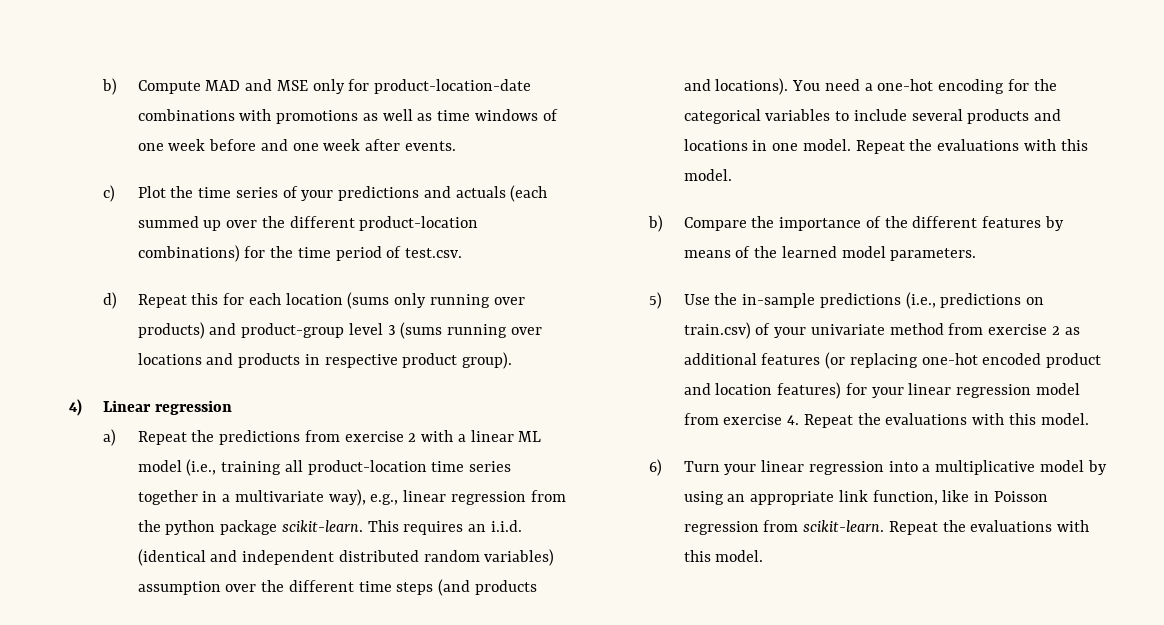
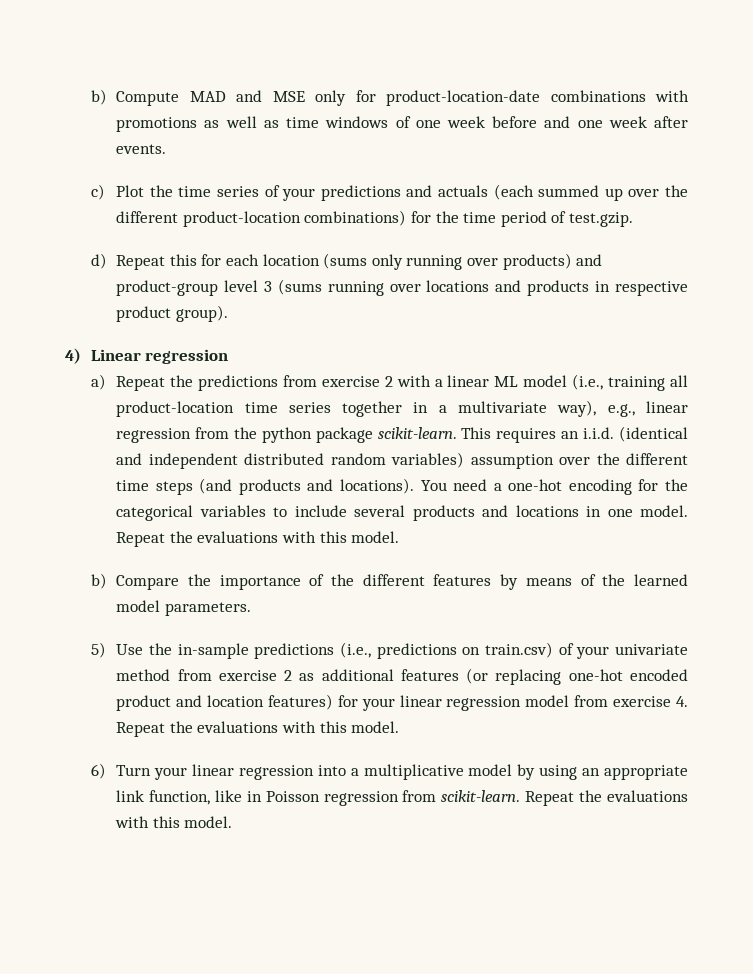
- c) Plot the time series of your predictions and actuals (each summed up over the different product-location combinations) for the time period of test.csv.
+ c) Plot the time series of your predictions and actuals (each summed up over the different product-location combinations) for the time period of test.gzip.

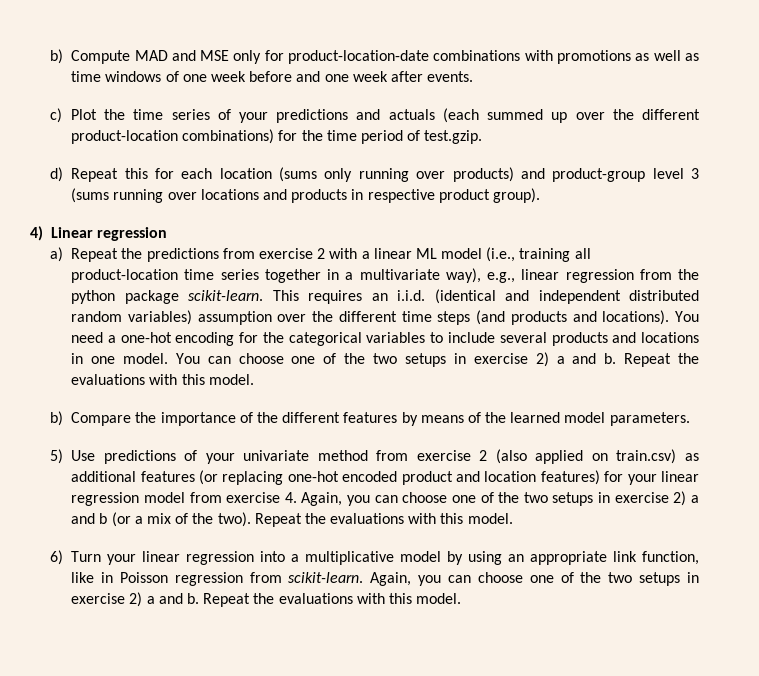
+ You can choose one of the two setups in exercise 2) a and b.
- 5) Use the in-sample predictions (i.e., predictions on train.csv) of your univariate method from exercise 2 as additional features (or replacing one-hot encoded product and location features) for your linear regression model from exercise 4. Repeat the evaluations with this model.
+ 5) Use predictions of your univariate method from exercise 2 (also applied on train.csv) as additional features (or replacing one-hot encoded product and location features) for your linear regression model from exercise 4. Again, you can choose one of the two setups in exercise 2) a and b (or a mix of the two). Repeat the evaluations with this model.
+ Again, you can choose one of the two setups in exercise 2) a and b.

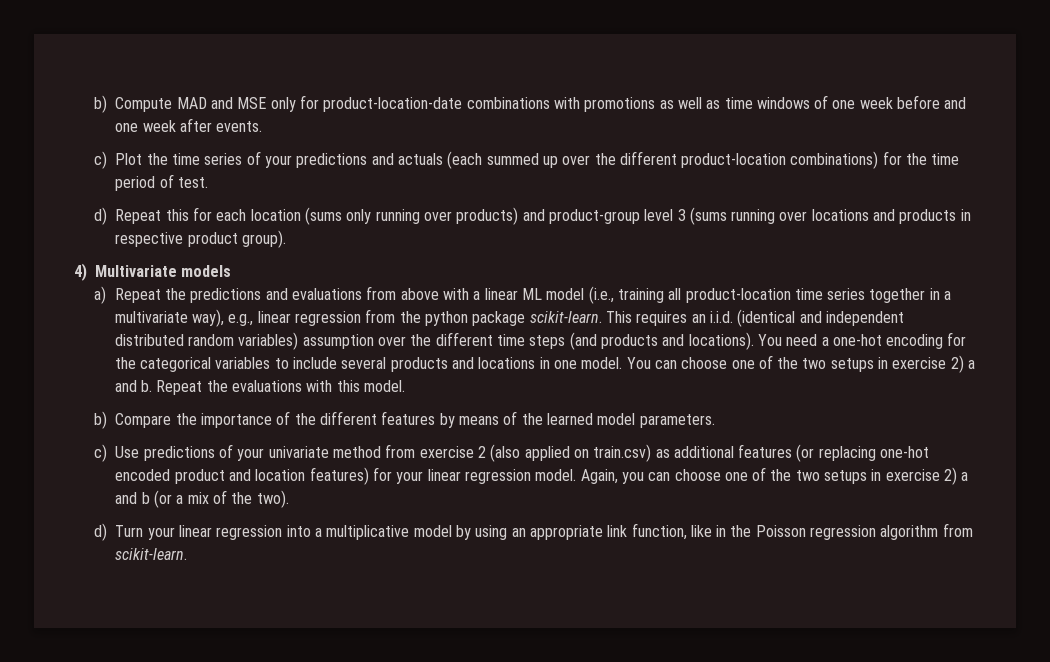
- c) Plot the time series of your predictions and actuals (each summed up over the different product-location combinations) for the time period of test.gzip.
+ c) Plot the time series of your predictions and actuals (each summed up over the different product-location combinations) for the time period of test.
- 4) Linear regression
+ 4) Multivariate models
- a) Repeat the predictions from exercise 2 with a linear ML model (i.e., training all product-location time series together in a multivariate way), e.g., linear regression from the python package scikit-learn.
+ a) Repeat the predictions and evaluations from above with a linear ML model (i.e., training all product-location time series together in a multivariate way), e.g., linear regression from the python package scikit-learn.
- 5) Use predictions of your univariate method from exercise 2 (also applied on train.csv) as additional features (or replacing one-hot encoded product and location features) for your linear regression model from exercise 4. Again, you can choose one of the two setups in exercise 2) a and b (or a mix of the two). Repeat the evaluations with this model.
- 6) Turn your linear regression into a multiplicative model by using an appropriate link function, like in Poisson regression from scikit-learn. Again, you can choose one of the two setups in exercise 2) a and b. Repeat the evaluations with this model.
+ c) Use predictions of your univariate method from exercise 2 (also applied on train.csv) as additional features (or replacing one-hot encoded product and location features) for your linear regression model. Again, you can choose one of the two setups in exercise 2) a and b (or a mix of the two).
+ d) Turn your linear regression into a multiplicative model by using an appropriate link function, like in the Poisson regression algorithm from scikit-learn.

